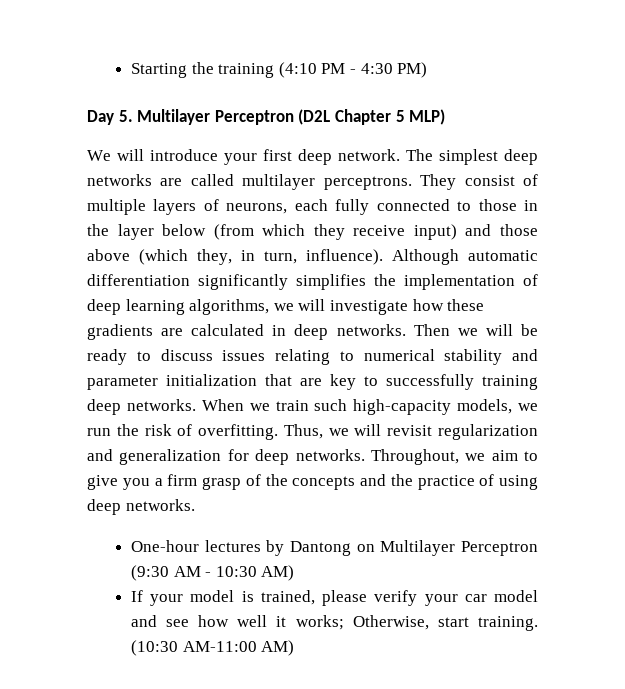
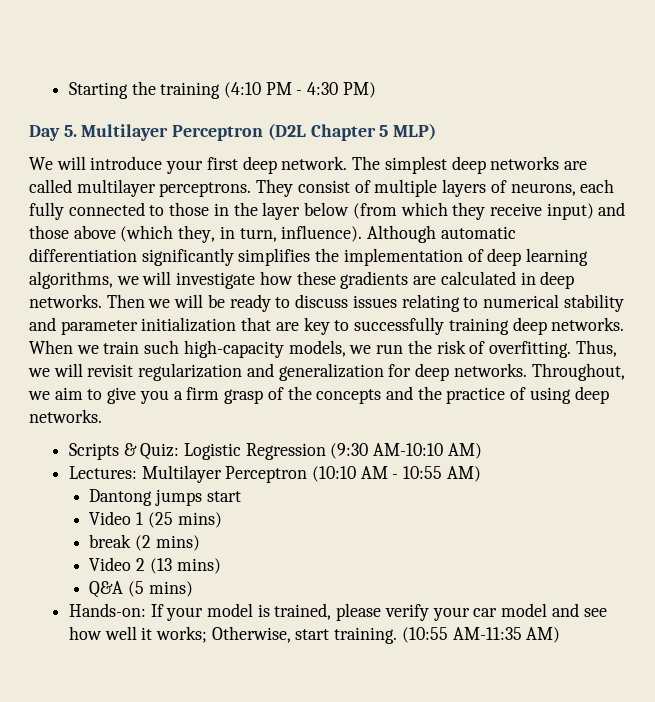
- One-hour lectures by Dantong on Multilayer Perceptron (9:30 AM - 10:30 AM)
- If your model is trained, please verify your car model and see how well it works; Otherwise, start training.
+ Scripts & Quiz: Logistic Regression (9:30 AM-10:10 AM)
+ Lectures: Multilayer Perceptron (10:10 AM - 10:55 AM)
+ Dantong jumps start
+ Video 1 (25 mins)
+ break (2 mins)
+ Video 2 (13 mins)
+ Q&A (5 mins)
+ Hands-on: If your model is trained, please verify your car model and see how well it works; Otherwise, start training.
- (10:30 AM-11:00 AM)
+ (10:55 AM-11:35 AM)

